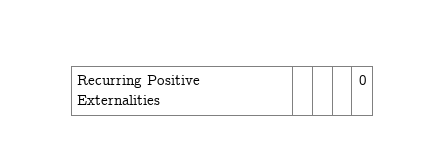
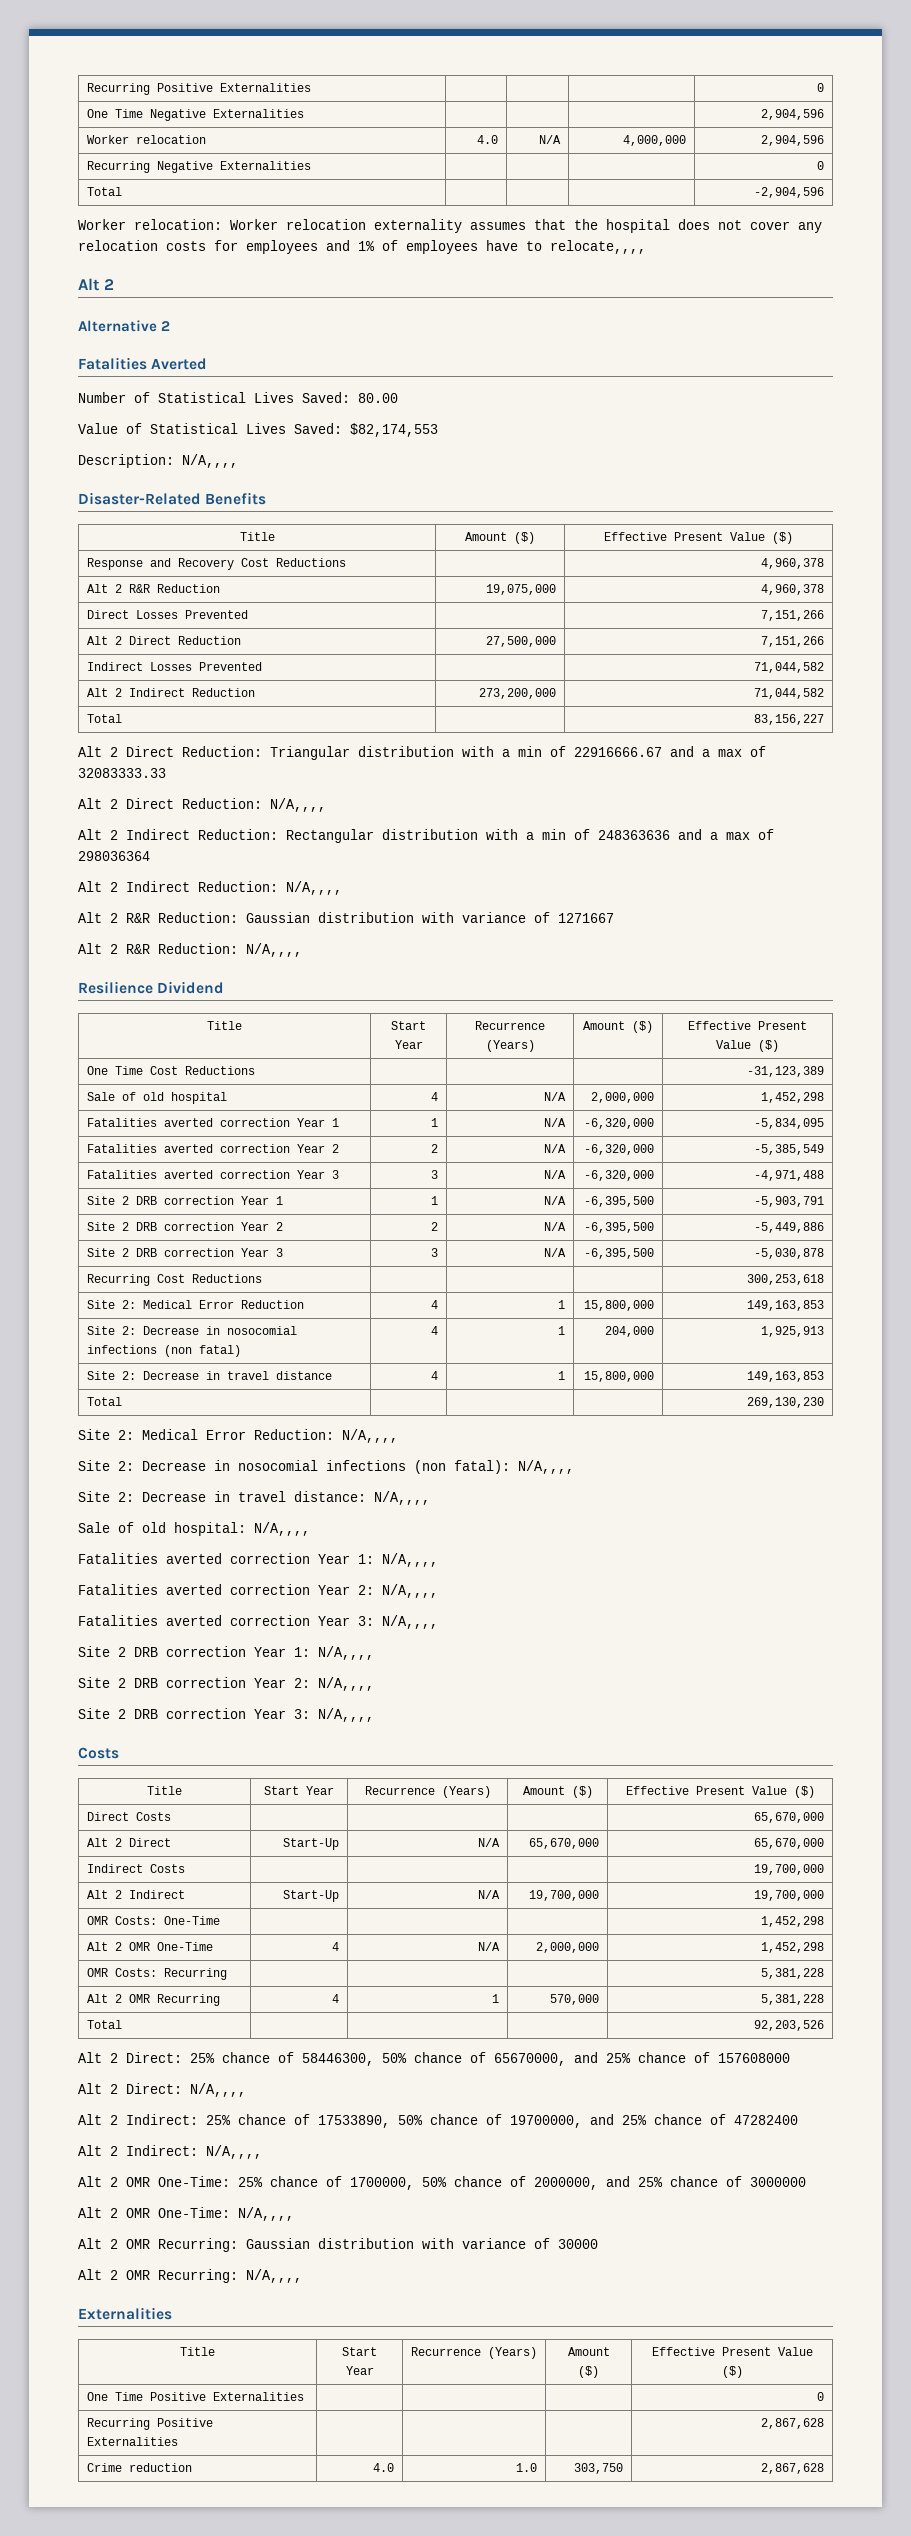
+ One Time Negative Externalities | | | | 2,904,596
+ Worker relocation | 4.0 | N/A | 4,000,000 | 2,904,596
+ Recurring Negative Externalities | | | | 0
+ Total | | | | -2,904,596
+ Worker relocation: Worker relocation externality assumes that the hospital does not cover any relocation costs for employees and 1% of employees have to relocate,,,,
+ Alt 2
+ Alternative 2
+ Fatalities Averted
+ Number of Statistical Lives Saved: 80.00
+ Value of Statistical Lives Saved: $82,174,553
+ Description: N/A,,,,
+ Disaster-Related Benefits
+ Title | Amount ($) | Effective Present Value ($)
+ Response and Recovery Cost Reductions | | 4,960,378
+ Alt 2 R&R Reduction | 19,075,000 | 4,960,378
+ Direct Losses Prevented | | 7,151,266
+ Alt 2 Direct Reduction | 27,500,000 | 7,151,266
+ Indirect Losses Prevented | | 71,044,582
+ Alt 2 Indirect Reduction | 273,200,000 | 71,044,582
+ Total | | 83,156,227
+ Alt 2 Direct Reduction: Triangular distribution with a min of 22916666.67 and a max of 32083333.33
+ Alt 2 Direct Reduction: N/A,,,,
+ Alt 2 Indirect Reduction: Rectangular distribution with a min of 248363636 and a max of 298036364
+ Alt 2 Indirect Reduction: N/A,,,,
+ Alt 2 R&R Reduction: Gaussian distribution with variance of 1271667
+ Alt 2 R&R Reduction: N/A,,,,
+ Resilience Dividend
+ Title | Start Year | Recurrence (Years) | Amount ($) | Effective Present Value ($)
+ One Time Cost Reductions | | | | -31,123,389
+ Sale of old hospital | 4 | N/A | 2,000,000 | 1,452,298
+ Fatalities averted correction Year 1 | 1 | N/A | -6,320,000 | -5,834,095
+ Fatalities averted correction Year 2 | 2 | N/A | -6,320,000 | -5,385,549
+ Fatalities averted correction Year 3 | 3 | N/A | -6,320,000 | -4,971,488
+ Site 2 DRB correction Year 1 | 1 | N/A | -6,395,500 | -5,903,791
+ Site 2 DRB correction Year 2 | 2 | N/A | -6,395,500 | -5,449,886
+ Site 2 DRB correction Year 3 | 3 | N/A | -6,395,500 | -5,030,878
+ Recurring Cost Reductions | | | | 300,253,618
+ Site 2: Medical Error Reduction | 4 | 1 | 15,800,000 | 149,163,853
+ Site 2: Decrease in nosocomial infections (non fatal) | 4 | 1 | 204,000 | 1,925,913
+ Site 2: Decrease in travel distance | 4 | 1 | 15,800,000 | 149,163,853
+ Total | | | | 269,130,230
+ Site 2: Medical Error Reduction: N/A,,,,
+ Site 2: Decrease in nosocomial infections (non fatal): N/A,,,,
+ Site 2: Decrease in travel distance: N/A,,,,
+ Sale of old hospital: N/A,,,,
+ Fatalities averted correction Year 1: N/A,,,,
+ Fatalities averted correction Year 2: N/A,,,,
+ Fatalities averted correction Year 3: N/A,,,,
+ Site 2 DRB correction Year 1: N/A,,,,
+ Site 2 DRB correction Year 2: N/A,,,,
+ Site 2 DRB correction Year 3: N/A,,,,
+ Costs
+ Title | Start Year | Recurrence (Years) | Amount ($) | Effective Present Value ($)
+ Direct Costs | | | | 65,670,000
+ Alt 2 Direct | Start-Up | N/A | 65,670,000 | 65,670,000
+ Indirect Costs | | | | 19,700,000
+ Alt 2 Indirect | Start-Up | N/A | 19,700,000 | 19,700,000
+ OMR Costs: One-Time | | | | 1,452,298
+ Alt 2 OMR One-Time | 4 | N/A | 2,000,000 | 1,452,298
+ OMR Costs: Recurring | | | | 5,381,228
+ Alt 2 OMR Recurring | 4 | 1 | 570,000 | 5,381,228
+ Total | | | | 92,203,526
+ Alt 2 Direct: 25% chance of 58446300, 50% chance of 65670000, and 25% chance of 157608000
+ Alt 2 Direct: N/A,,,,
+ Alt 2 Indirect: 25% chance of 17533890, 50% chance of 19700000, and 25% chance of 47282400
+ Alt 2 Indirect: N/A,,,,
+ Alt 2 OMR One-Time: 25% chance of 1700000, 50% chance of 2000000, and 25% chance of 3000000
+ Alt 2 OMR One-Time: N/A,,,,
+ Alt 2 OMR Recurring: Gaussian distribution with variance of 30000
+ Alt 2 OMR Recurring: N/A,,,,
+ Externalities
+ Title | Start Year | Recurrence (Years) | Amount ($) | Effective Present Value ($)
+ One Time Positive Externalities | | | | 0
+ Recurring Positive Externalities | | | | 2,867,628
+ Crime reduction | 4.0 | 1.0 | 303,750 | 2,867,628

